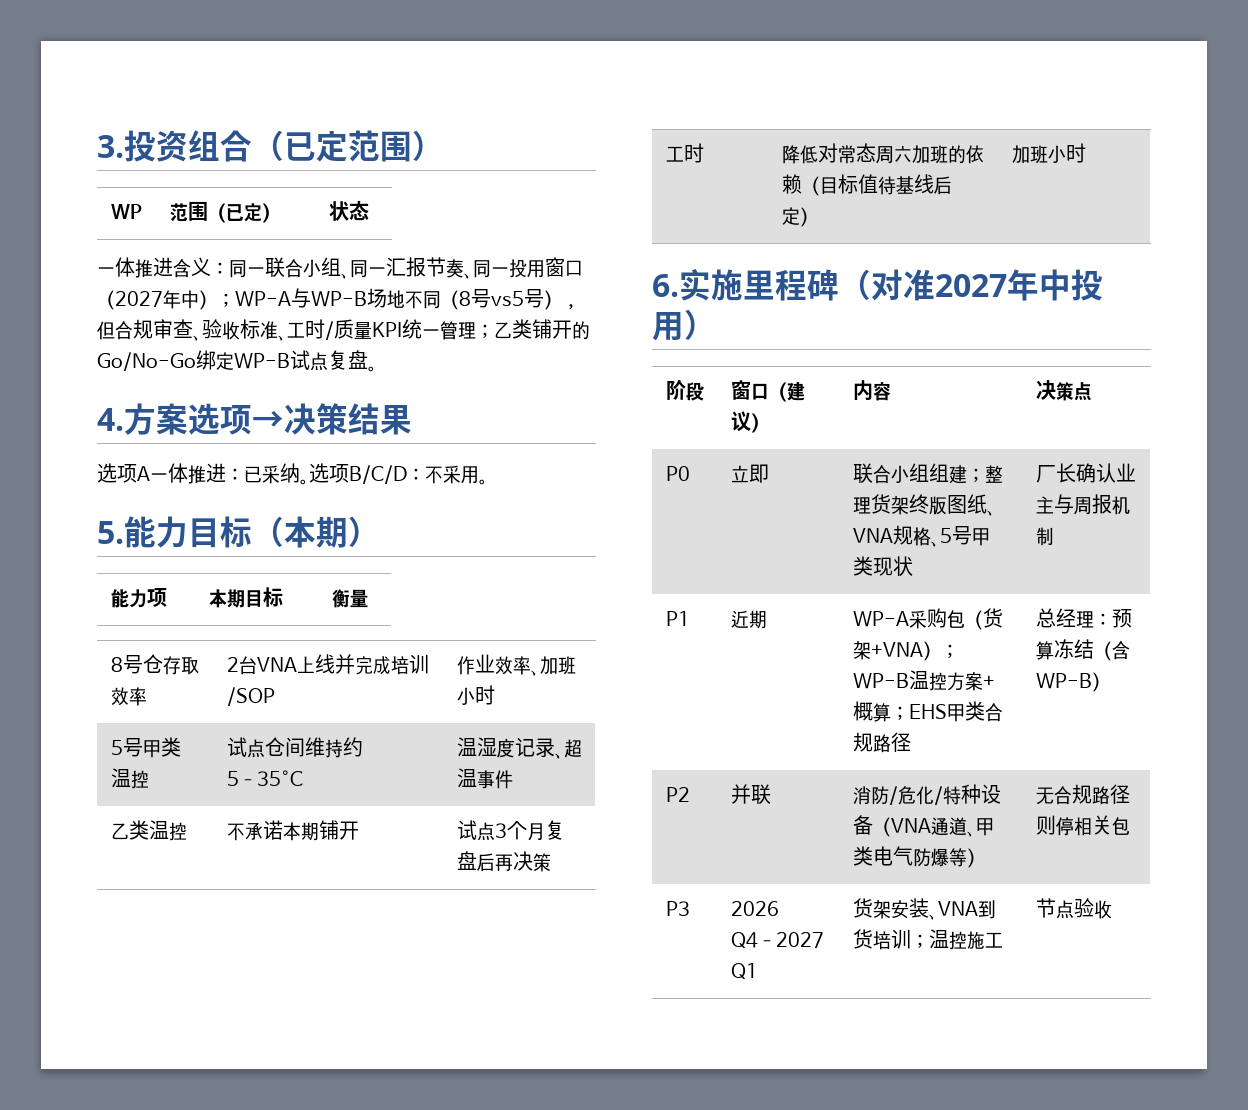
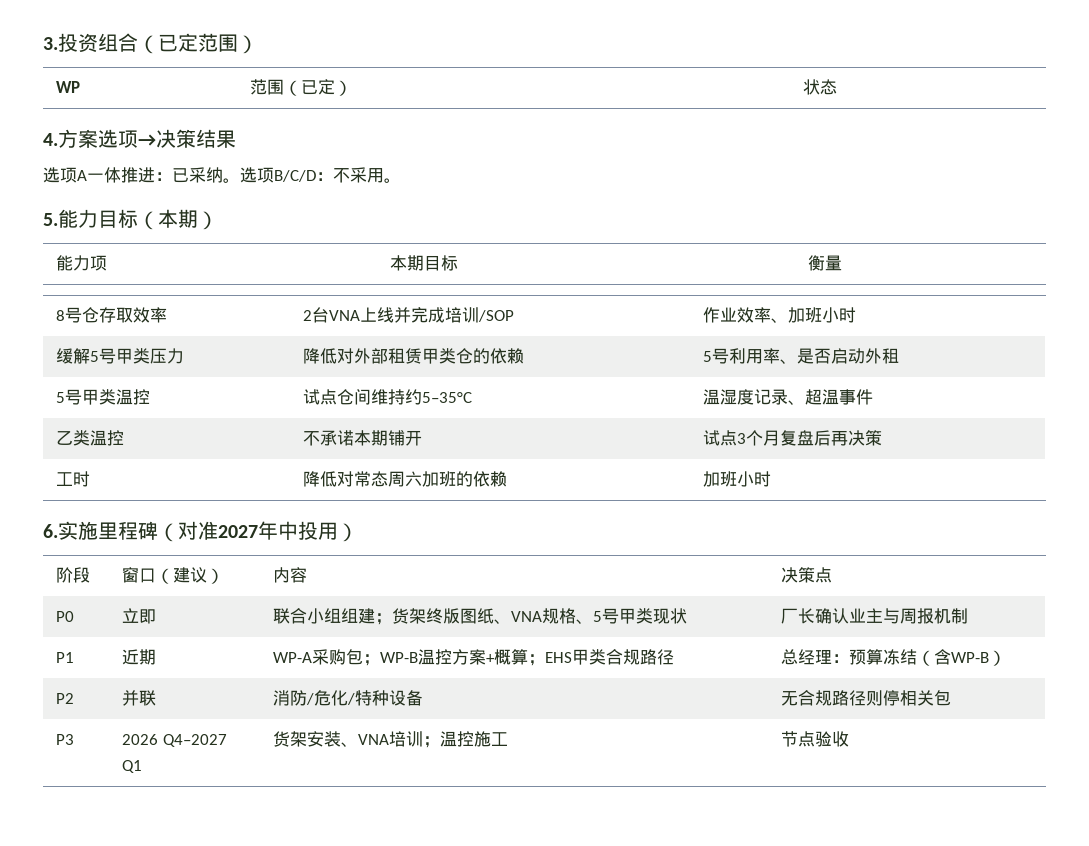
- 一体推进含义：同一联合小组、同一汇报节奏、同一投用窗口（2027年中）；WP-A与WP-B场地不同（8号vs5号），但合规审查、验收标准、工时/质量KPI统一管理；乙类铺开的Go/No-Go绑定WP-B试点复盘。
+ 缓解5号甲类压力 | 降低对外部租赁甲类仓的依赖 | 5号利用率、是否启动外租
- 工时 | 降低对常态周六加班的依赖（目标值待基线后定） | 加班小时
+ 工时 | 降低对常态周六加班的依赖 | 加班小时
- P0 | 立即 | 联合小组组建；整理货架终版图纸、VNA规格、5号甲类现状 | 厂长确认业主与周报机制
+ P0 | 立即 | 联合小组组建；货架终版图纸、VNA规格、5号甲类现状 | 厂长确认业主与周报机制
- P1 | 近期 | WP-A采购包（货架+VNA）；WP-B温控方案+概算；EHS甲类合规路径 | 总经理：预算冻结（含WP-B）
+ P1 | 近期 | WP-A采购包；WP-B温控方案+概算；EHS甲类合规路径 | 总经理：预算冻结（含WP-B）
- P2 | 并联 | 消防/危化/特种设备（VNA通道、甲类电气防爆等） | 无合规路径则停相关包
+ P2 | 并联 | 消防/危化/特种设备 | 无合规路径则停相关包
- P3 | 2026 Q4–2027 Q1 | 货架安装、VNA到货培训；温控施工 | 节点验收
+ P3 | 2026 Q4–2027 Q1 | 货架安装、VNA培训；温控施工 | 节点验收

